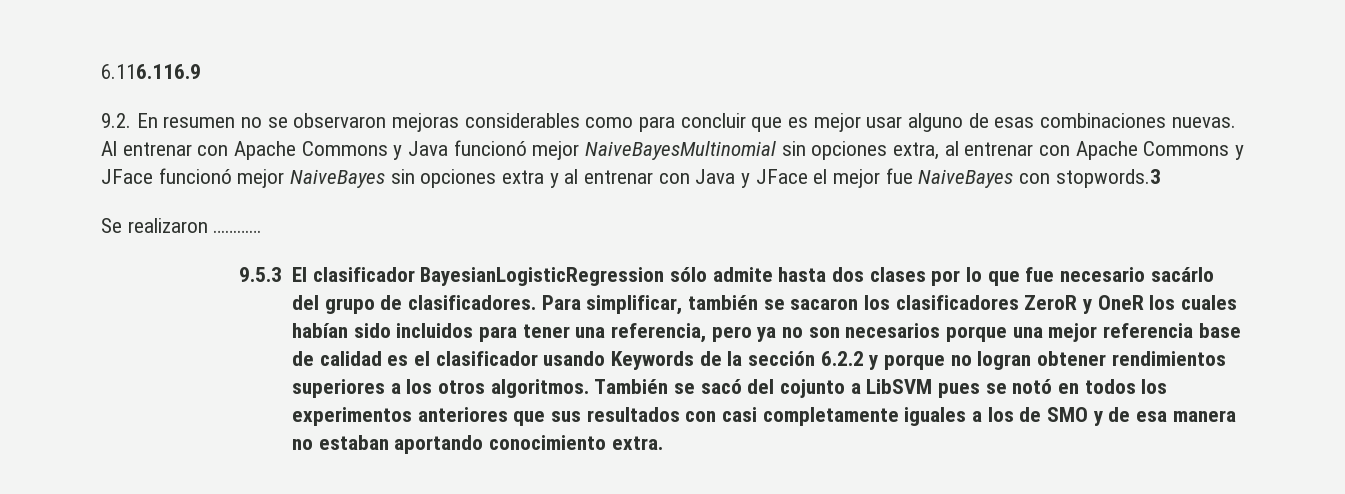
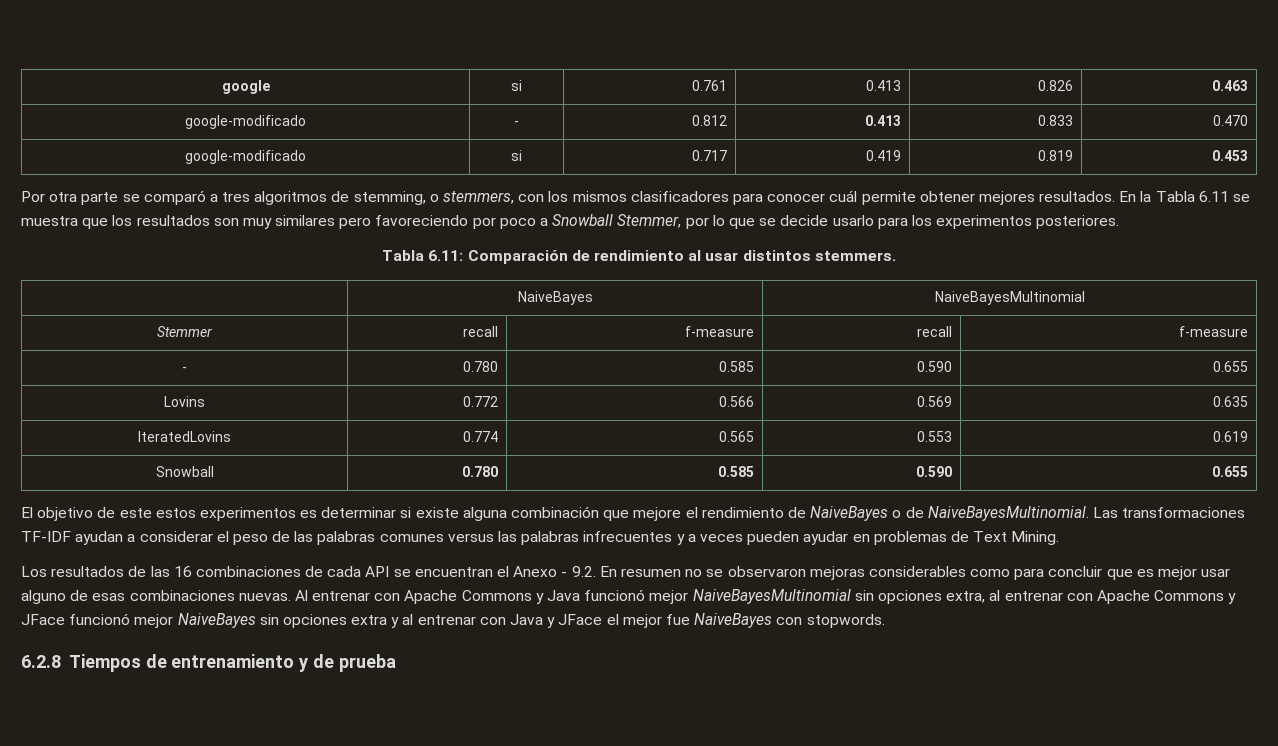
- 6.116.116.9
- 9.2. En resumen no se observaron mejoras considerables como para concluir que es mejor usar alguno de esas combinaciones nuevas.
+ google | si | 0.761 | 0.413 | 0.826 | 0.463
+ google-modificado | - | 0.812 | 0.413 | 0.833 | 0.470
+ google-modificado | si | 0.717 | 0.419 | 0.819 | 0.453
+ Por otra parte se comparó a tres algoritmos de stemming, o stemmers, con los mismos clasificadores para conocer cuál permite obtener mejores resultados. En la Tabla 6.11 se muestra que los resultados son muy similares pero favoreciendo por poco a Snowball Stemmer, por lo que se decide usarlo para los experimentos posteriores.
+ Tabla 6.11: Comparación de rendimiento al usar distintos stemmers.
+ | NaiveBayes | NaiveBayesMultinomial
+ Stemmer | recall | f-measure | recall | f-measure
+ - | 0.780 | 0.585 | 0.590 | 0.655
+ Lovins | 0.772 | 0.566 | 0.569 | 0.635
+ IteratedLovins | 0.774 | 0.565 | 0.553 | 0.619
+ Snowball | 0.780 | 0.585 | 0.590 | 0.655
+ El objetivo de este estos experimentos es determinar si existe alguna combinación que mejore el rendimiento de NaiveBayes o de NaiveBayesMultinomial. Las transformaciones TF-IDF ayudan a considerar el peso de las palabras comunes versus las palabras infrecuentes y a veces pueden ayudar en problemas de Text Mining.
+ Los resultados de las 16 combinaciones de cada API se encuentran el Anexo - 9.2. En resumen no se observaron mejoras considerables como para concluir que es mejor usar alguno de esas combinaciones nuevas.
- Al entrenar con Apache Commons y Java funcionó mejor NaiveBayesMultinomial sin opciones extra, al entrenar con Apache Commons y JFace funcionó mejor NaiveBayes sin opciones extra y al entrenar con Java y JFace el mejor fue NaiveBayes con stopwords.3
- Se realizaron …………
- 9.5.3 El clasificador BayesianLogisticRegression sólo admite hasta dos clases por lo que fue necesario sacárlo del grupo de clasificadores. Para simplificar, también se sacaron los clasificadores ZeroR y OneR los cuales habían sido incluidos para tener una referencia, pero ya no son necesarios porque una mejor referencia base de calidad es el clasificador usando Keywords de la sección 6.2.2 y porque no logran obtener rendimientos superiores a los otros algoritmos. También se sacó del cojunto a LibSVM pues se notó en todos los experimentos anteriores que sus resultados con casi completamente iguales a los de SMO y de esa manera no estaban aportando conocimiento extra.
+ Al entrenar con Apache Commons y Java funcionó mejor NaiveBayesMultinomial sin opciones extra, al entrenar con Apache Commons y JFace funcionó mejor NaiveBayes sin opciones extra y al entrenar con Java y JFace el mejor fue NaiveBayes con stopwords.
+ 6.2.8 Tiempos de entrenamiento y de prueba

